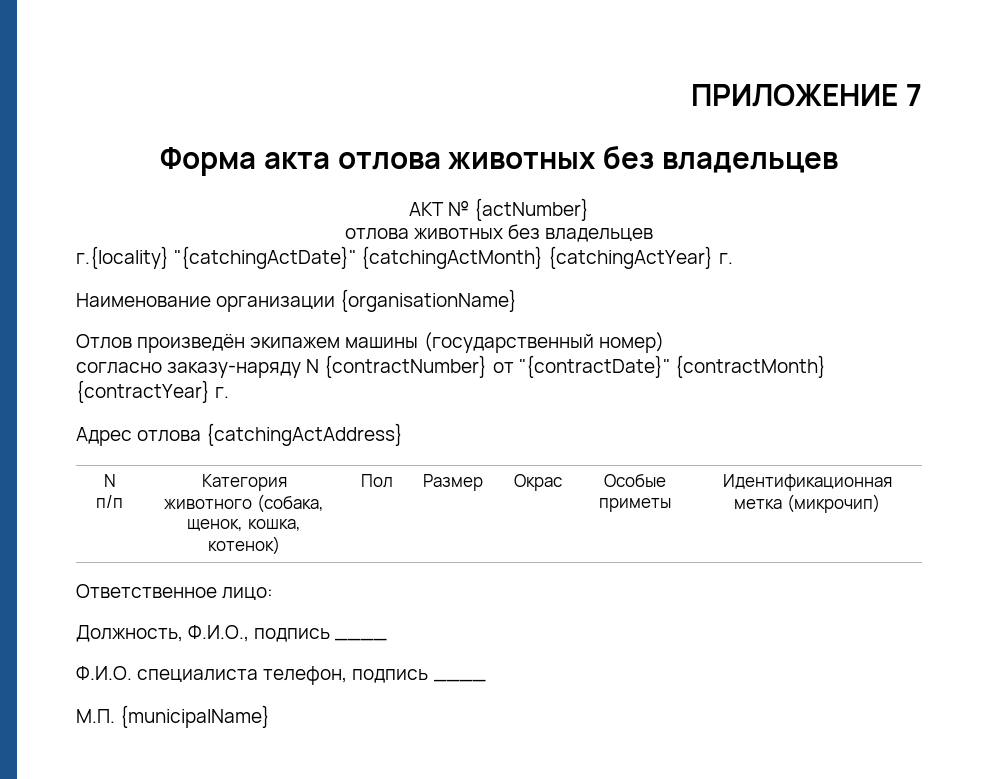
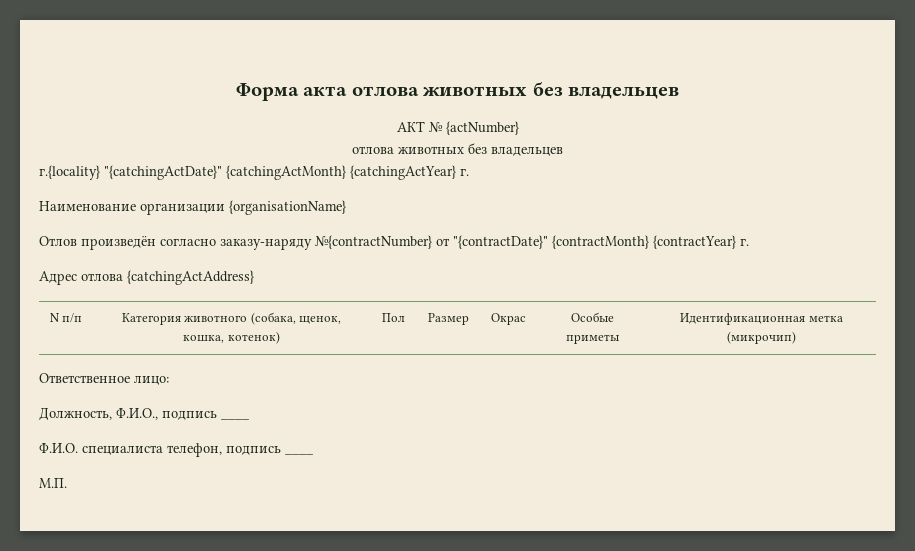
- ПРИЛОЖЕНИЕ 7
- Отлов произведён экипажем машины (государственный номер)
- согласно заказу-наряду N {contractNumber} от "{contractDate}" {contractMonth} {contractYear} г.
+ Отлов произведён согласно заказу-наряду №{contractNumber} от "{contractDate}" {contractMonth} {contractYear} г.
- М.П. {municipalName}
+ М.П.

